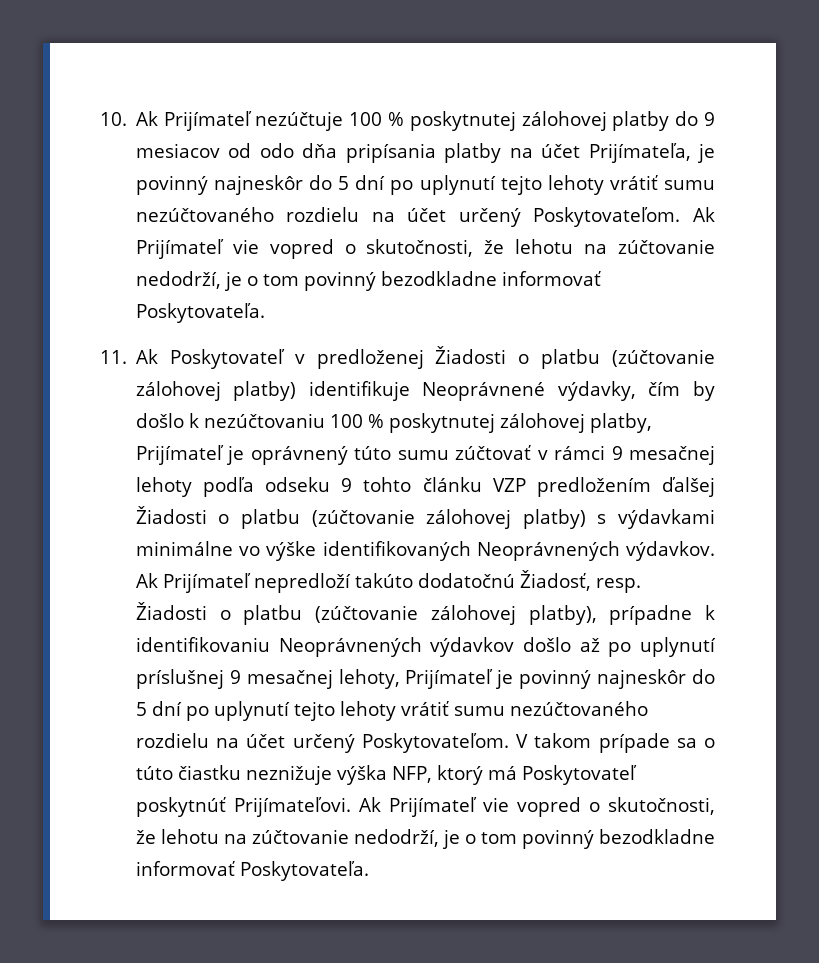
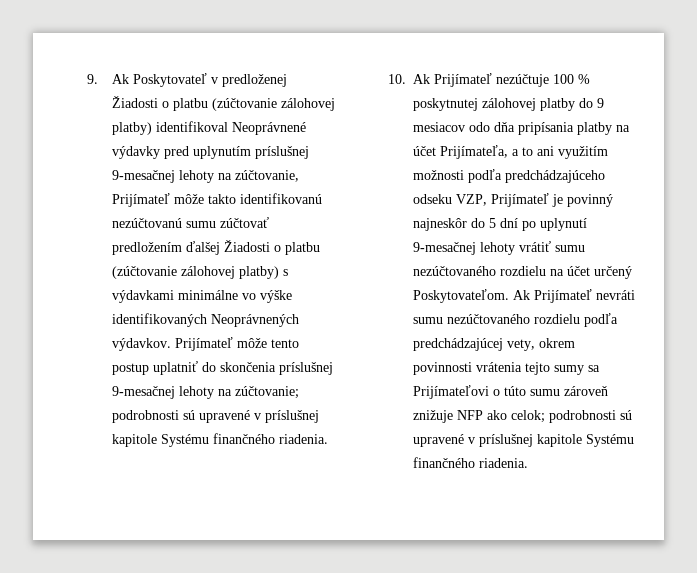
- 10. Ak Prijímateľ nezúčtuje 100 % poskytnutej zálohovej platby do 9 mesiacov od odo dňa pripísania platby na účet Prijímateľa, je povinný najneskôr do 5 dní po uplynutí tejto lehoty vrátiť sumu nezúčtovaného rozdielu na účet určený Poskytovateľom. Ak Prijímateľ vie vopred o skutočnosti, že lehotu na zúčtovanie nedodrží, je o tom povinný bezodkladne informovať Poskytovateľa.
- 11. Ak Poskytovateľ v predloženej Žiadosti o platbu (zúčtovanie zálohovej platby) identifikuje Neoprávnené výdavky, čím by došlo k nezúčtovaniu 100 % poskytnutej zálohovej platby, Prijímateľ je oprávnený túto sumu zúčtovať v rámci 9 mesačnej lehoty podľa odseku 9 tohto článku VZP predložením ďalšej Žiadosti o platbu (zúčtovanie zálohovej platby) s výdavkami minimálne vo výške identifikovaných Neoprávnených výdavkov.
+ 9. Ak Poskytovateľ v predloženej Žiadosti o platbu (zúčtovanie zálohovej platby) identifikoval Neoprávnené výdavky pred uplynutím príslušnej 9-mesačnej lehoty na zúčtovanie, Prijímateľ môže takto identifikovanú nezúčtovanú sumu zúčtovať predložením ďalšej Žiadosti o platbu (zúčtovanie zálohovej platby) s výdavkami minimálne vo výške identifikovaných Neoprávnených výdavkov.
- Ak Prijímateľ nepredloží takúto dodatočnú Žiadosť, resp. Žiadosti o platbu (zúčtovanie zálohovej platby), prípadne k identifikovaniu Neoprávnených výdavkov došlo až po uplynutí príslušnej 9 mesačnej lehoty, Prijímateľ je povinný najneskôr do 5 dní po uplynutí tejto lehoty vrátiť sumu nezúčtovaného rozdielu na účet určený Poskytovateľom. V takom prípade sa o túto čiastku neznižuje výška NFP, ktorý má Poskytovateľ poskytnúť Prijímateľovi. Ak Prijímateľ vie vopred o skutočnosti, že lehotu na zúčtovanie nedodrží, je o tom povinný bezodkladne informovať Poskytovateľa.
+ Prijímateľ môže tento postup uplatniť do skončenia príslušnej 9-mesačnej lehoty na zúčtovanie; podrobnosti sú upravené v príslušnej kapitole Systému finančného riadenia.
+ 10. Ak Prijímateľ nezúčtuje 100 % poskytnutej zálohovej platby do 9 mesiacov odo dňa pripísania platby na účet Prijímateľa, a to ani využitím možnosti podľa predchádzajúceho odseku VZP, Prijímateľ je povinný najneskôr do 5 dní po uplynutí 9-mesačnej lehoty vrátiť sumu nezúčtovaného rozdielu na účet určený Poskytovateľom. Ak Prijímateľ nevráti sumu nezúčtovaného rozdielu podľa predchádzajúcej vety, okrem povinnosti vrátenia tejto sumy sa Prijímateľovi o túto sumu zároveň znižuje NFP ako celok; podrobnosti sú upravené v príslušnej kapitole Systému finančného riadenia.

